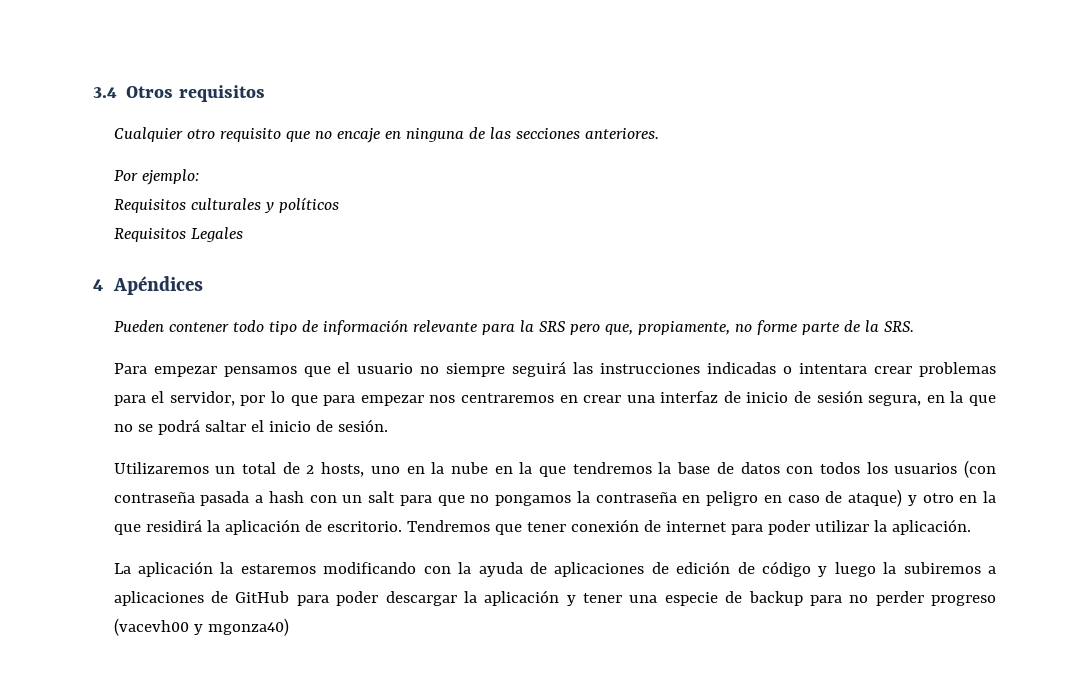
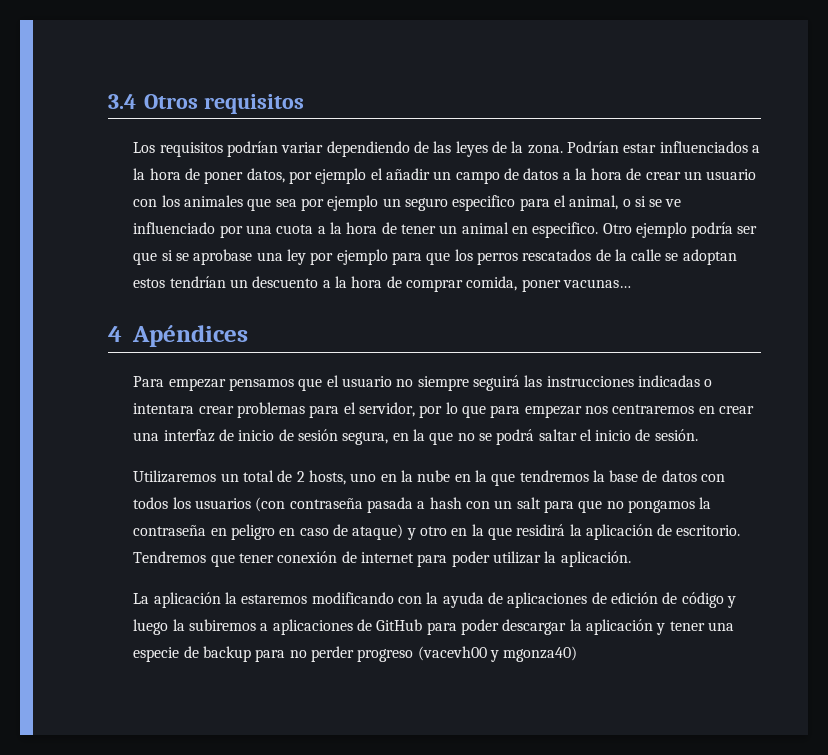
- Cualquier otro requisito que no encaje en ninguna de las secciones anteriores.
- Por ejemplo:
- Requisitos culturales y políticos
- Requisitos Legales
+ Los requisitos podrían variar dependiendo de las leyes de la zona. Podrían estar influenciados a la hora de poner datos, por ejemplo el añadir un campo de datos a la hora de crear un usuario con los animales que sea por ejemplo un seguro especifico para el animal, o si se ve influenciado por una cuota a la hora de tener un animal en especifico. Otro ejemplo podría ser que si se aprobase una ley por ejemplo para que los perros rescatados de la calle se adoptan estos tendrían un descuento a la hora de comprar comida, poner vacunas…
  4 Apéndices
- Pueden contener todo tipo de información relevante para la SRS pero que, propiamente, no forme parte de la SRS.

